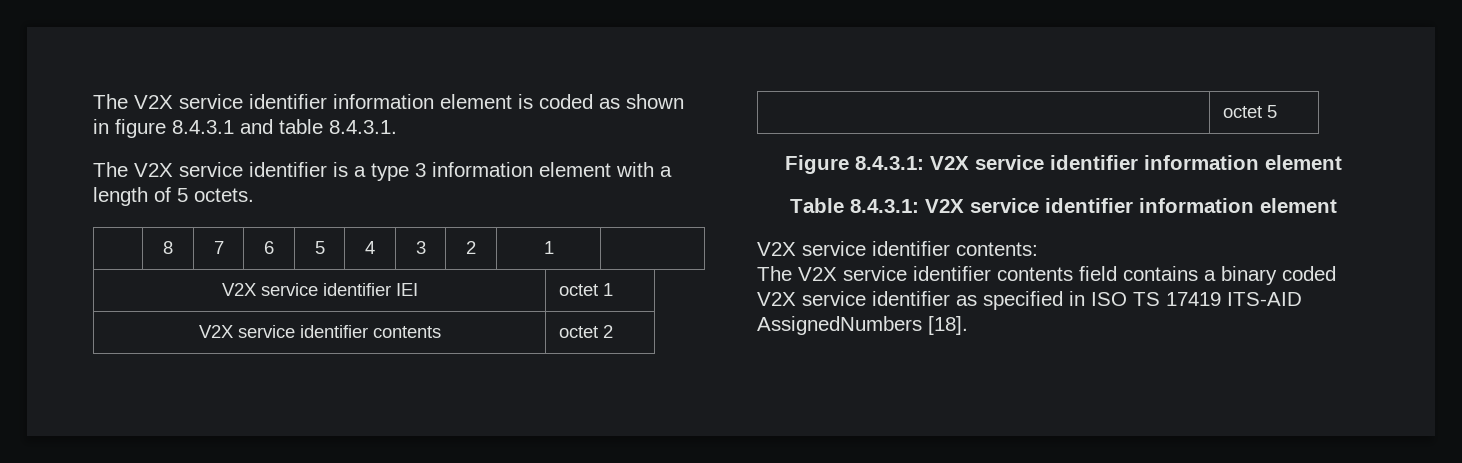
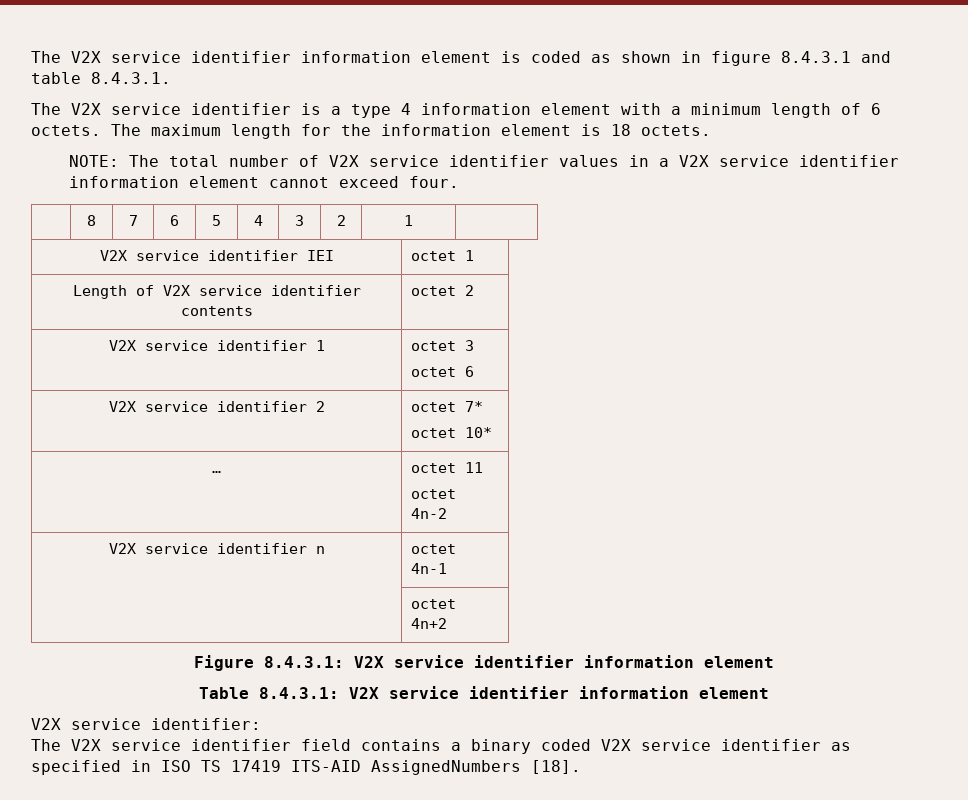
- The V2X service identifier is a type 3 information element with a length of 5 octets.
+ The V2X service identifier is a type 4 information element with a minimum length of 6 octets. The maximum length for the information element is 18 octets.
+ NOTE: The total number of V2X service identifier values in a V2X service identifier information element cannot exceed four.
- V2X service identifier contents | octet 2
+ Length of V2X service identifier contents | octet 2
- | octet 5
+ V2X service identifier 1 | octet 3
+ octet 6
+ V2X service identifier 2 | octet 7*
+ octet 10*
+ … | octet 11
+ octet 4n-2
+ V2X service identifier n | octet 4n-1
+ | octet 4n+2
- V2X service identifier contents:
- The V2X service identifier contents field contains a binary coded V2X service identifier as specified in ISO TS 17419 ITS-AID AssignedNumbers [18].
+ V2X service identifier:
+ The V2X service identifier field contains a binary coded V2X service identifier as specified in ISO TS 17419 ITS-AID AssignedNumbers [18].

